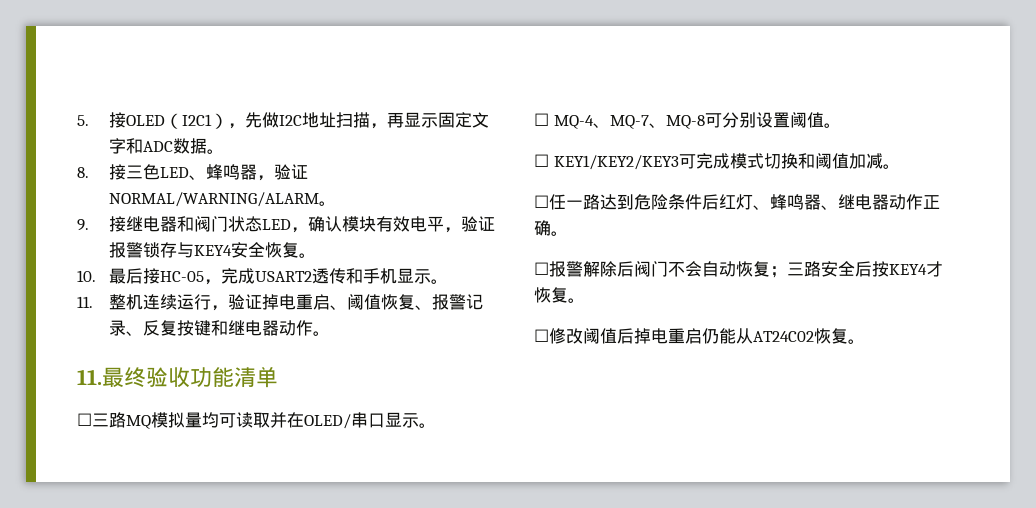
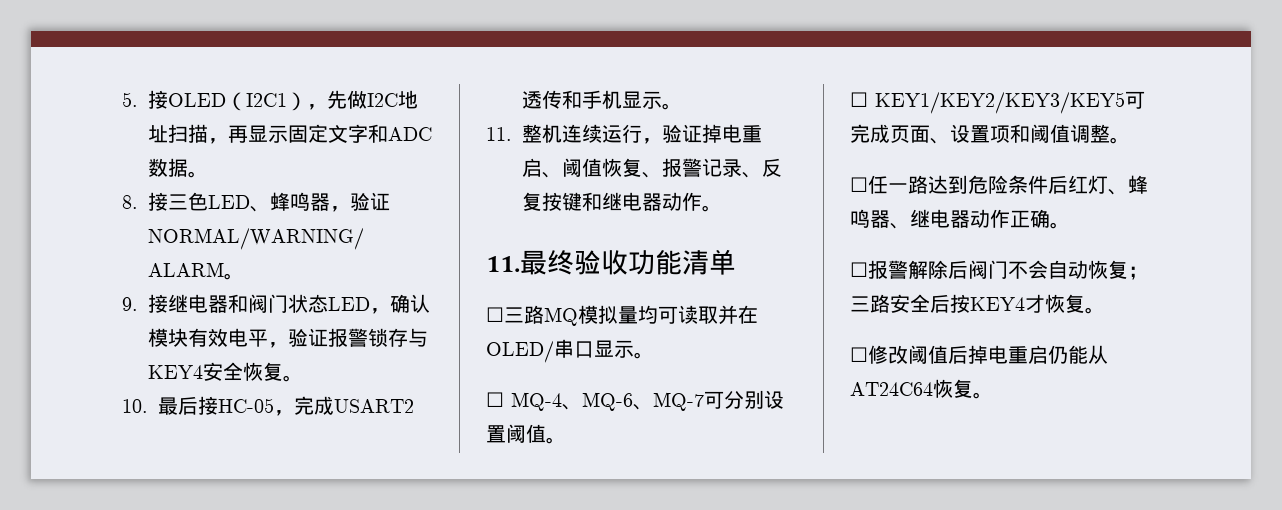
- ☐ MQ-4、MQ-7、MQ-8可分别设置阈值。
+ ☐ MQ-4、MQ-6、MQ-7可分别设置阈值。
- ☐ KEY1/KEY2/KEY3可完成模式切换和阈值加减。
+ ☐ KEY1/KEY2/KEY3/KEY5可完成页面、设置项和阈值调整。
- ☐修改阈值后掉电重启仍能从AT24C02恢复。
+ ☐修改阈值后掉电重启仍能从AT24C64恢复。

